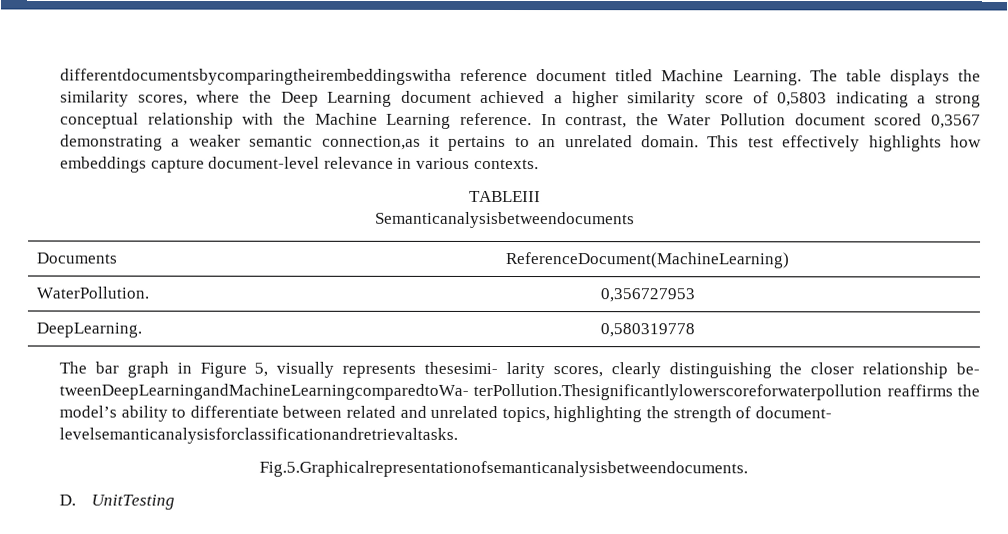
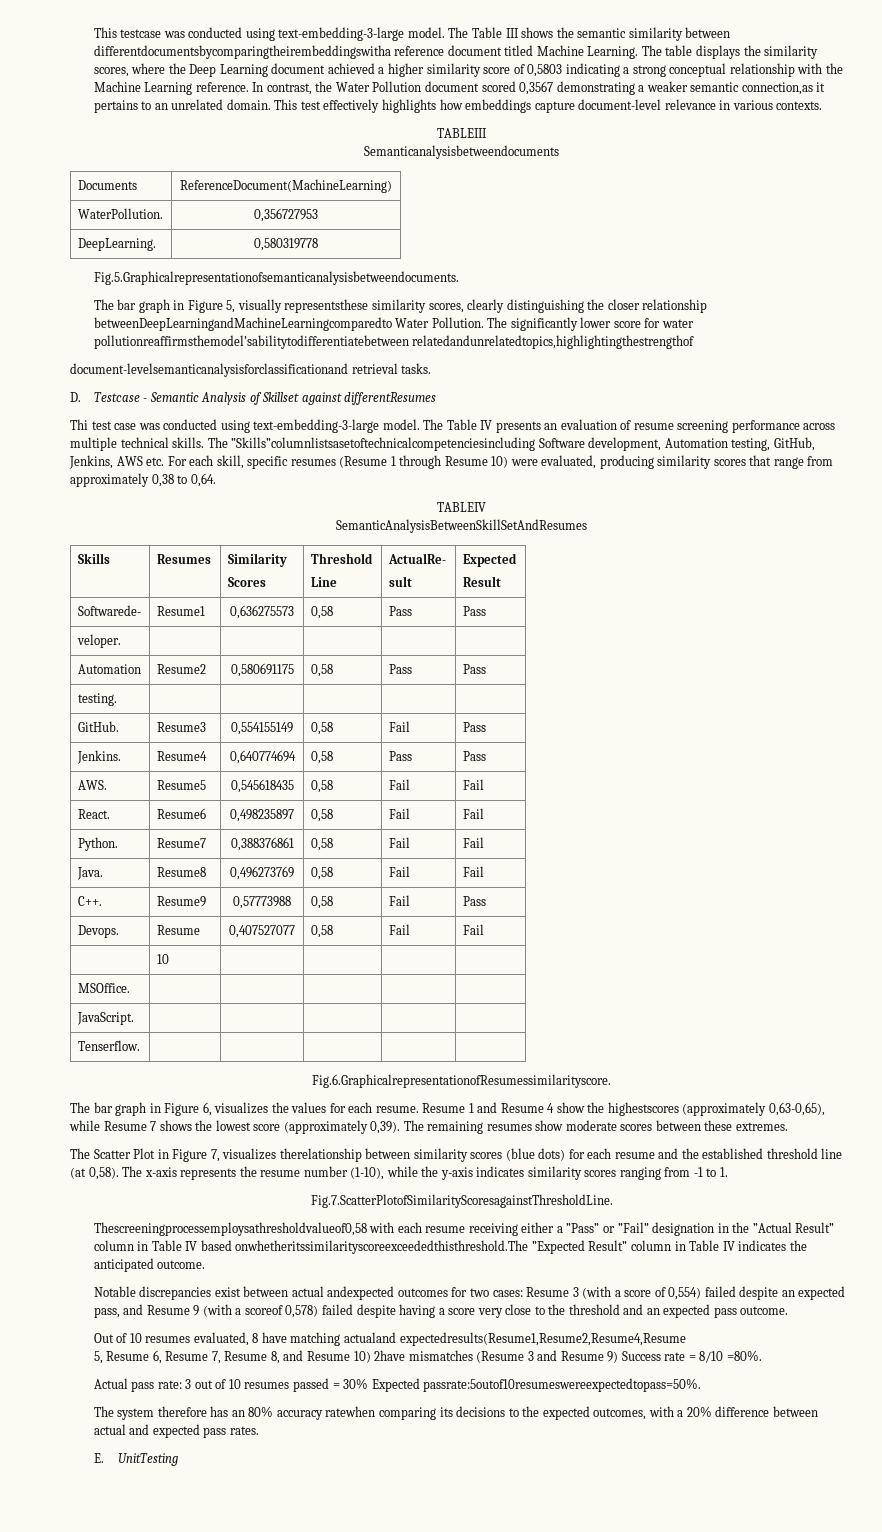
- differentdocumentsbycomparingtheirembeddingswitha reference document titled Machine Learning.
+ This testcase was conducted using text-embedding-3-large model. The Table III shows the semantic similarity between differentdocumentsbycomparingtheirembeddingswitha reference document titled Machine Learning.
+ Fig.5.Graphicalrepresentationofsemanticanalysisbetweendocuments.
- The bar graph in Figure 5, visually represents thesesimi- larity scores, clearly distinguishing the closer relationship be- tweenDeepLearningandMachineLearningcomparedtoWa- terPollution.Thesignificantlylowerscoreforwaterpollution reaffirms the model’s ability to differentiate between related and unrelated topics, highlighting the strength of document- levelsemanticanalysisforclassificationandretrievaltasks.
- Fig.5.Graphicalrepresentationofsemanticanalysisbetweendocuments.
- D. UnitTesting
+ The bar graph in Figure 5, visually representsthese similarity scores, clearly distinguishing the closer relationship betweenDeepLearningandMachineLearningcomparedto Water Pollution. The significantly lower score for water pollutionreaffirmsthemodel’sabilitytodifferentiatebetween relatedandunrelatedtopics,highlightingthestrengthof
+ document-levelsemanticanalysisforclassificationand retrieval tasks.
+ D. Testcase - Semantic Analysis of Skillset against differentResumes
+ Thi test case was conducted using text-embedding-3-large model. The Table IV presents an evaluation of resume screening performance across multiple technical skills. The ”Skills”columnlistsasetoftechnicalcompetenciesincluding Software development, Automation testing, GitHub, Jenkins, AWS etc. For each skill, specific resumes (Resume 1 through Resume 10) were evaluated, producing similarity scores that range from approximately 0,38 to 0,64.
+ TABLEIV
+ SemanticAnalysisBetweenSkillSetAndResumes
+ Skills | Resumes | Similarity
+ Scores | Threshold
+ Line | ActualRe-
+ sult | Expected
+ Result
+ Softwarede- | Resume1 | 0,636275573 | 0,58 | Pass | Pass
+ veloper. | | | | |
+ Automation | Resume2 | 0,580691175 | 0,58 | Pass | Pass
+ testing. | | | | |
+ GitHub. | Resume3 | 0,554155149 | 0,58 | Fail | Pass
+ Jenkins. | Resume4 | 0,640774694 | 0,58 | Pass | Pass
+ AWS. | Resume5 | 0,545618435 | 0,58 | Fail | Fail
+ React. | Resume6 | 0,498235897 | 0,58 | Fail | Fail
+ Python. | Resume7 | 0,388376861 | 0,58 | Fail | Fail
+ Java. | Resume8 | 0,496273769 | 0,58 | Fail | Fail
+ C++. | Resume9 | 0,57773988 | 0,58 | Fail | Pass
+ Devops. | Resume | 0,407527077 | 0,58 | Fail | Fail
+ | 10 | | | |
+ MSOffice. | | | | |
+ JavaScript. | | | | |
+ Tenserflow. | | | | |
+ Fig.6.GraphicalrepresentationofResumessimilarityscore.
+ The bar graph in Figure 6, visualizes the values for each resume. Resume 1 and Resume 4 show the highestscores (approximately 0,63-0,65), while Resume 7 shows the lowest score (approximately 0,39). The remaining resumes show moderate scores between these extremes.
+ The Scatter Plot in Figure 7, visualizes therelationship between similarity scores (blue dots) for each resume and the established threshold line (at 0,58). The x-axis represents the resume number (1-10), while the y-axis indicates similarity scores ranging from -1 to 1.
+ Fig.7.ScatterPlotofSimilarityScoresagainstThresholdLine.
+ Thescreeningprocessemploysathresholdvalueof0,58 with each resume receiving either a ”Pass” or ”Fail” designation in the ”Actual Result” column in Table IV based onwhetheritssimilarityscoreexceededthisthreshold.The ”Expected Result” column in Table IV indicates the anticipated outcome.
+ Notable discrepancies exist between actual andexpected outcomes for two cases: Resume 3 (with a score of 0,554) failed despite an expected pass, and Resume 9 (with a scoreof 0,578) failed despite having a score very close to the threshold and an expected pass outcome.
+ Out of 10 resumes evaluated, 8 have matching actualand expectedresults(Resume1,Resume2,Resume4,Resume
+ 5, Resume 6, Resume 7, Resume 8, and Resume 10) 2have mismatches (Resume 3 and Resume 9) Success rate = 8/10 =80%.
+ Actual pass rate: 3 out of 10 resumes passed = 30% Expected passrate:5outof10resumeswereexpectedtopass=50%.
+ The system therefore has an 80% accuracy ratewhen comparing its decisions to the expected outcomes, with a 20% difference between actual and expected pass rates.
+ E. UnitTesting

